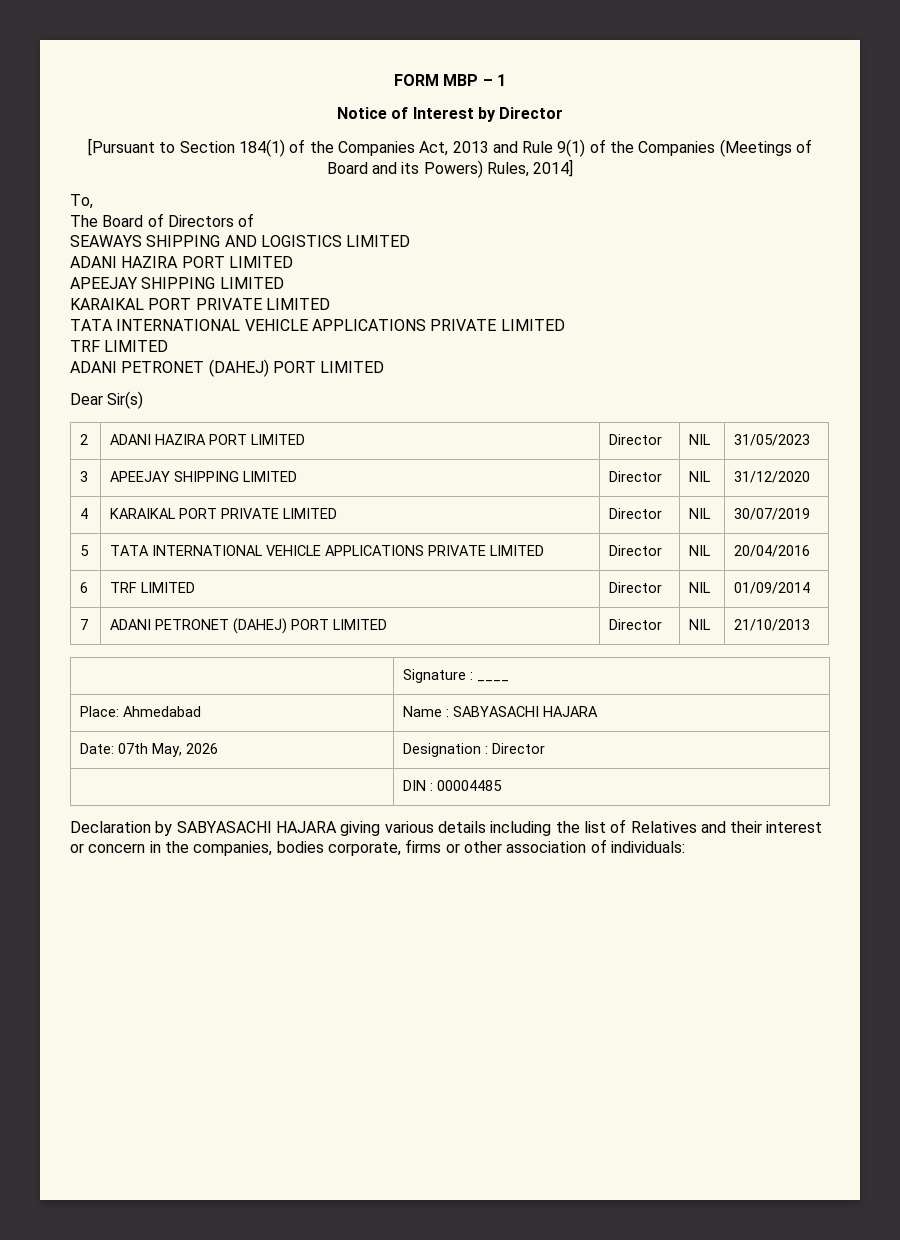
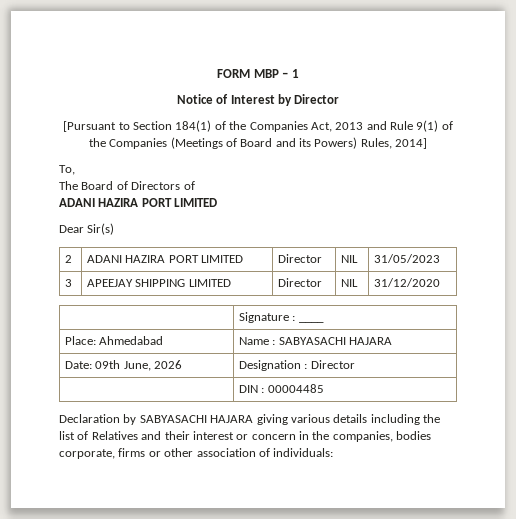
  The Board of Directors of
- SEAWAYS SHIPPING AND LOGISTICS LIMITED
  ADANI HAZIRA PORT LIMITED
- APEEJAY SHIPPING LIMITED
- KARAIKAL PORT PRIVATE LIMITED
- TATA INTERNATIONAL VEHICLE APPLICATIONS PRIVATE LIMITED
- TRF LIMITED
- ADANI PETRONET (DAHEJ) PORT LIMITED
- 4 | KARAIKAL PORT PRIVATE LIMITED | Director | NIL | 30/07/2019
- 5 | TATA INTERNATIONAL VEHICLE APPLICATIONS PRIVATE LIMITED | Director | NIL | 20/04/2016
- 6 | TRF LIMITED | Director | NIL | 01/09/2014
- 7 | ADANI PETRONET (DAHEJ) PORT LIMITED | Director | NIL | 21/10/2013
- Date: 07th May, 2026 | Designation : Director
+ Date: 09th June, 2026 | Designation : Director

